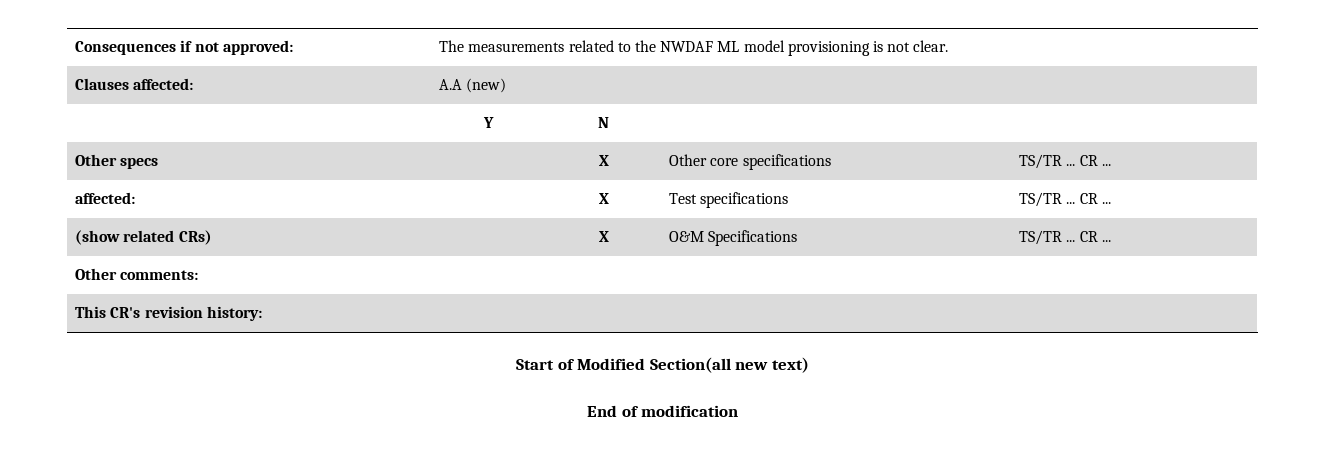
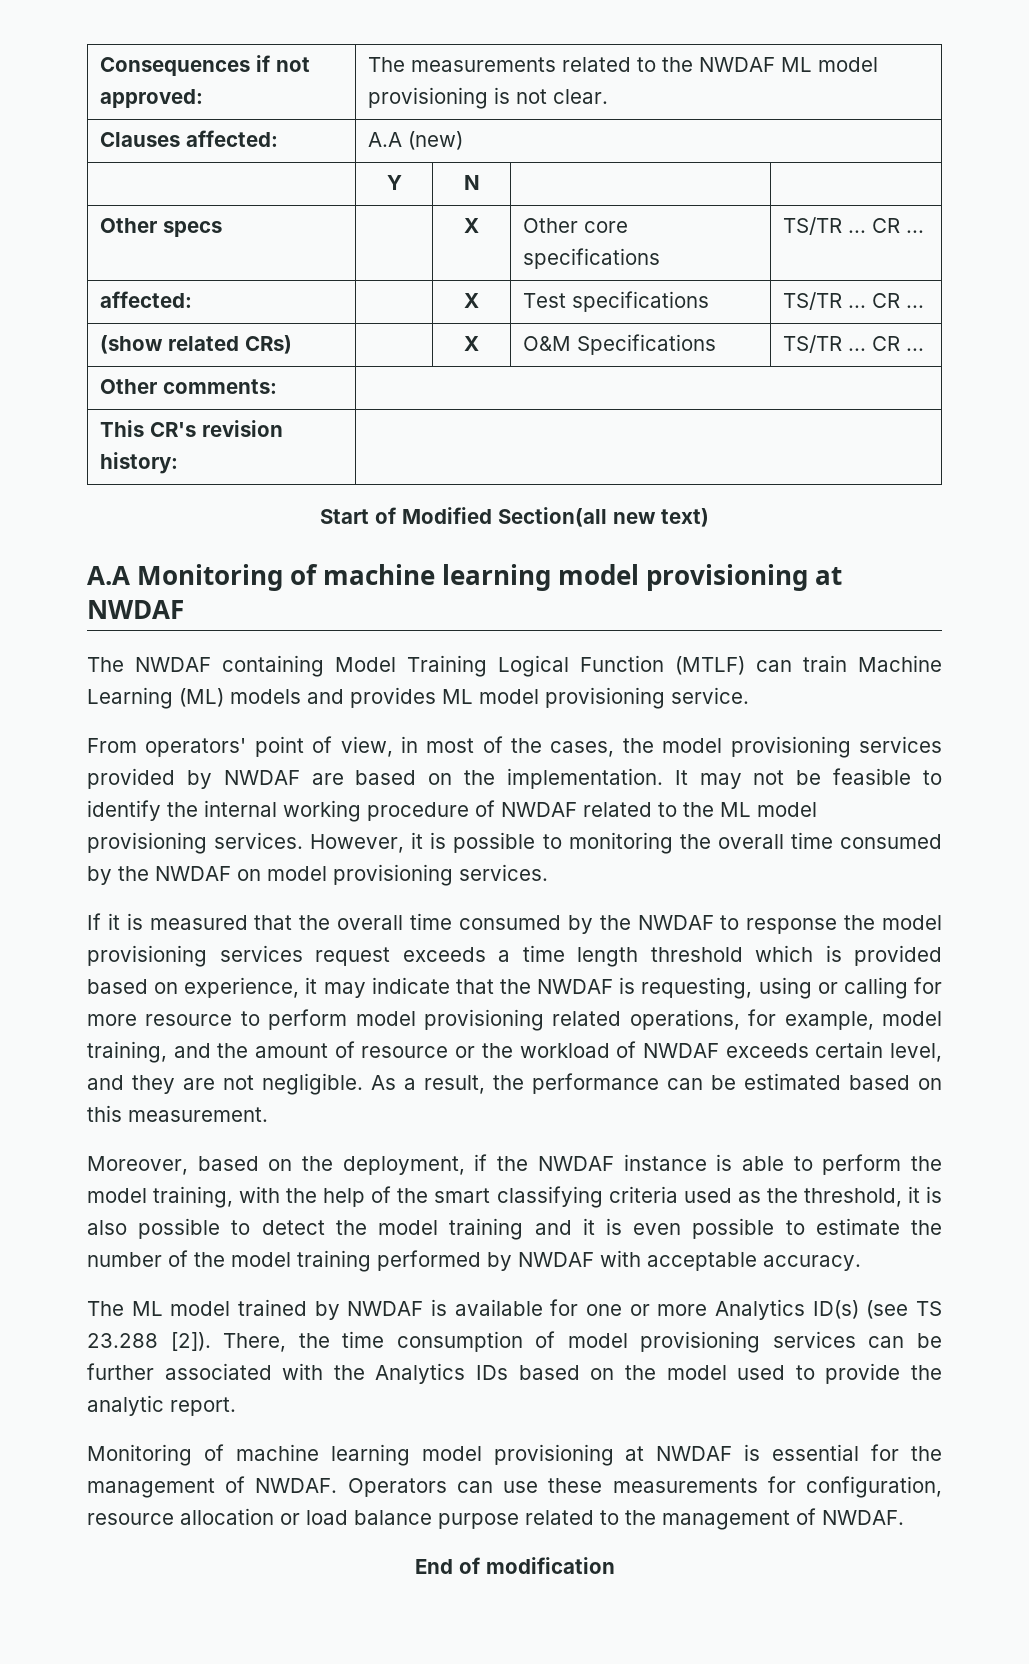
+ A.A Monitoring of machine learning model provisioning at NWDAF
+ The NWDAF containing Model Training Logical Function (MTLF) can train Machine Learning (ML) models and provides ML model provisioning service.
+ From operators' point of view, in most of the cases, the model provisioning services provided by NWDAF are based on the implementation. It may not be feasible to identify the internal working procedure of NWDAF related to the ML model provisioning services. However, it is possible to monitoring the overall time consumed by the NWDAF on model provisioning services.
+ If it is measured that the overall time consumed by the NWDAF to response the model provisioning services request exceeds a time length threshold which is provided based on experience, it may indicate that the NWDAF is requesting, using or calling for more resource to perform model provisioning related operations, for example, model training, and the amount of resource or the workload of NWDAF exceeds certain level, and they are not negligible. As a result, the performance can be estimated based on this measurement.
+ Moreover, based on the deployment, if the NWDAF instance is able to perform the model training, with the help of the smart classifying criteria used as the threshold, it is also possible to detect the model training and it is even possible to estimate the number of the model training performed by NWDAF with acceptable accuracy.
+ The ML model trained by NWDAF is available for one or more Analytics ID(s) (see TS 23.288 [2]). There, the time consumption of model provisioning services can be further associated with the Analytics IDs based on the model used to provide the analytic report.
+ Monitoring of machine learning model provisioning at NWDAF is essential for the management of NWDAF. Operators can use these measurements for configuration, resource allocation or load balance purpose related to the management of NWDAF.

